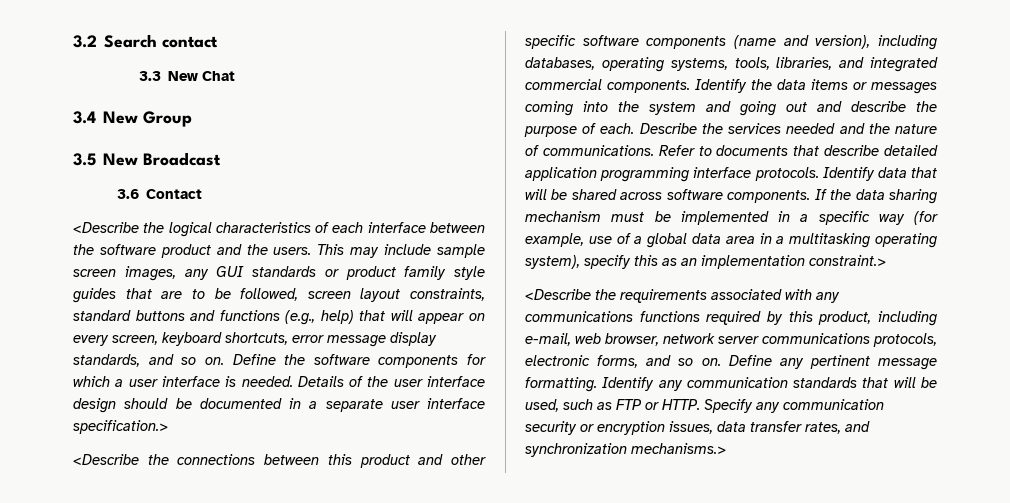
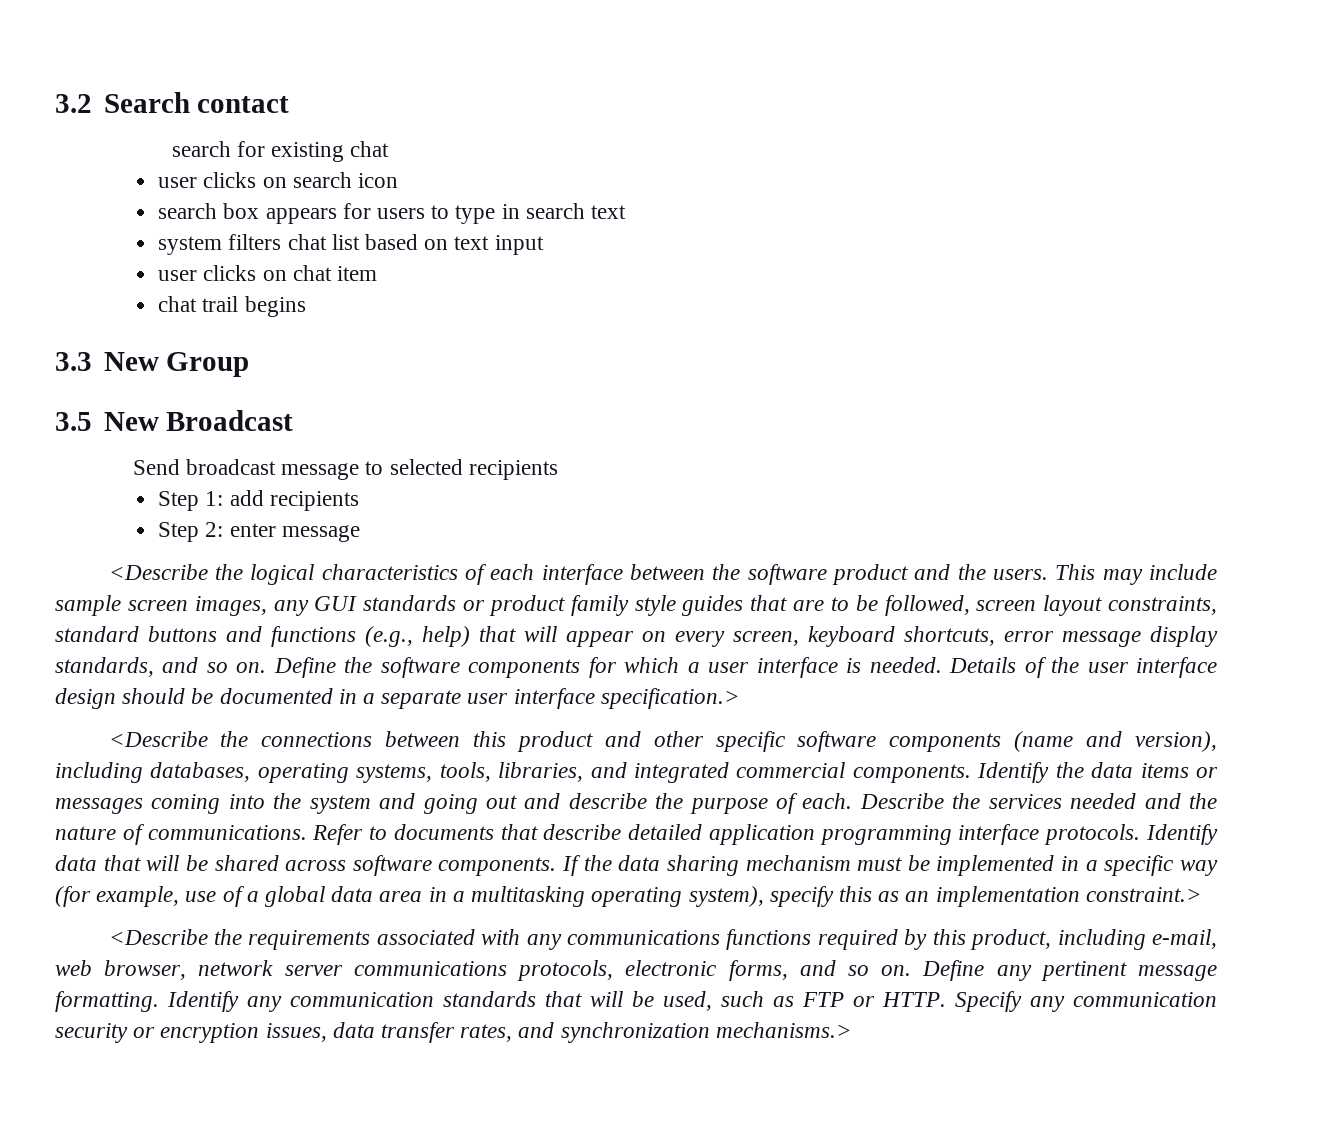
- 3.3 New Chat
- 3.4 New Group
+ search for existing chat
+ user clicks on search icon
+ search box appears for users to type in search text
+ system filters chat list based on text input
+ user clicks on chat item
+ chat trail begins
+ 3.3 New Group
- 3.6 Contact
+ Send broadcast message to selected recipients
+ Step 1: add recipients
+ Step 2: enter message

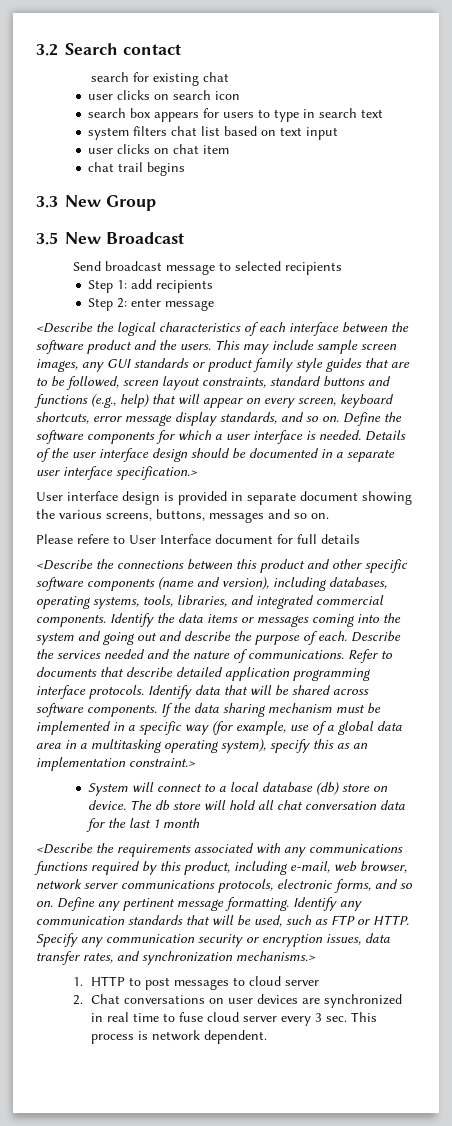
+ User interface design is provided in separate document showing the various screens, buttons, messages and so on.
+ Please refere to User Interface document for full details
+ System will connect to a local database (db) store on device. The db store will hold all chat conversation data for the last 1 month
+ 1. HTTP to post messages to cloud server
+ 2. Chat conversations on user devices are synchronized in real time to fuse cloud server every 3 sec. This process is network dependent.

